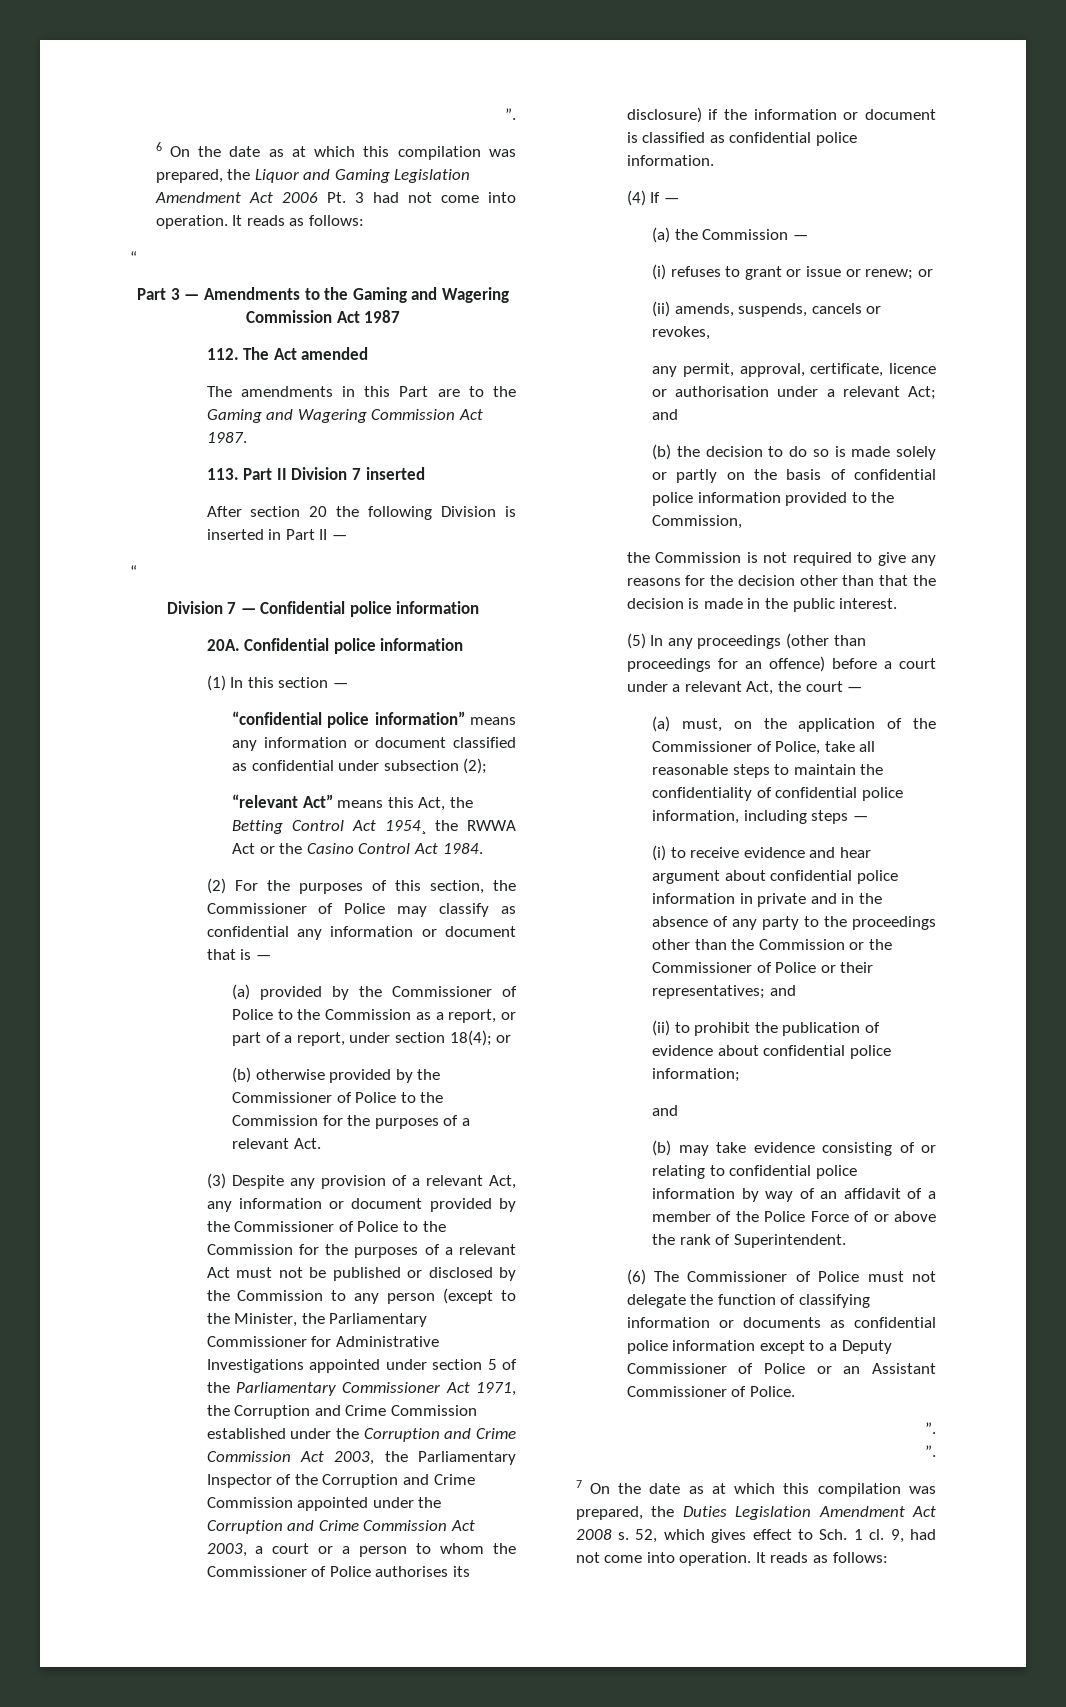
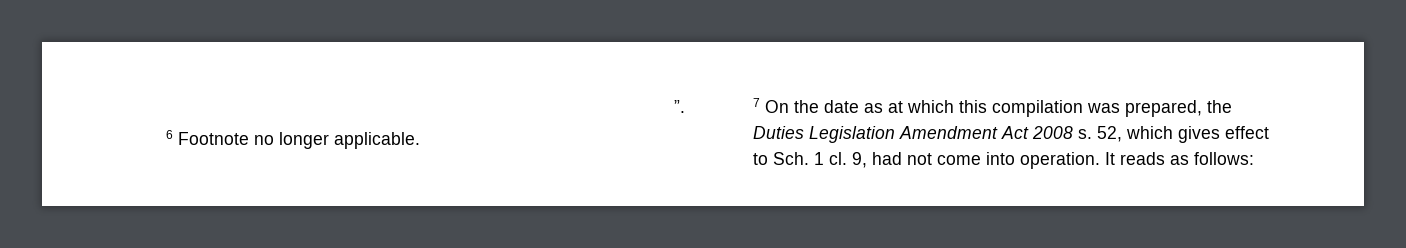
- 6 On the date as at which this compilation was prepared, the Liquor and Gaming Legislation Amendment Act 2006 Pt. 3 had not come into operation. It reads as follows:
- “
- Part 3 — Amendments to the Gaming and Wagering Commission Act 1987
- 112. The Act amended
- The amendments in this Part are to the Gaming and Wagering Commission Act 1987.
- 113. Part II Division 7 inserted
- After section 20 the following Division is inserted in Part II —
- “
- Division 7 — Confidential police information
- 20A. Confidential police information
- (1) In this section —
- “confidential police information” means any information or document classified as confidential under subsection (2);
- “relevant Act” means this Act, the Betting Control Act 1954¸ the RWWA Act or the Casino Control Act 1984.
- (2) For the purposes of this section, the Commissioner of Police may classify as confidential any information or document that is —
- (a) provided by the Commissioner of Police to the Commission as a report, or part of a report, under section 18(4); or
- (b) otherwise provided by the Commissioner of Police to the Commission for the purposes of a relevant Act.
- (3) Despite any provision of a relevant Act, any information or document provided by the Commissioner of Police to the Commission for the purposes of a relevant Act must not be published or disclosed by the Commission to any person (except to the Minister, the Parliamentary Commissioner for Administrative Investigations appointed under section 5 of the Parliamentary Commissioner Act 1971, the Corruption and Crime Commission established under the Corruption and Crime Commission Act 2003, the Parliamentary Inspector of the Corruption and Crime Commission appointed under the Corruption and Crime Commission Act 2003, a court or a person to whom the Commissioner of Police authorises its disclosure) if the information or document is classified as confidential police information.
- (4) If —
- (a) the Commission —
- (i) refuses to grant or issue or renew; or
- (ii) amends, suspends, cancels or revokes,
- any permit, approval, certificate, licence or authorisation under a relevant Act; and
- (b) the decision to do so is made solely or partly on the basis of confidential police information provided to the Commission,
- the Commission is not required to give any reasons for the decision other than that the decision is made in the public interest.
- (5) In any proceedings (other than proceedings for an offence) before a court under a relevant Act, the court —
- (a) must, on the application of the Commissioner of Police, take all reasonable steps to maintain the confidentiality of confidential police information, including steps —
- (i) to receive evidence and hear argument about confidential police information in private and in the absence of any party to the proceedings other than the Commission or the Commissioner of Police or their representatives; and
- (ii) to prohibit the publication of evidence about confidential police information;
- and
- (b) may take evidence consisting of or relating to confidential police information by way of an affidavit of a member of the Police Force of or above the rank of Superintendent.
- (6) The Commissioner of Police must not delegate the function of classifying information or documents as confidential police information except to a Deputy Commissioner of Police or an Assistant Commissioner of Police.
- ”.
- ”.
+ 6 Footnote no longer applicable.

